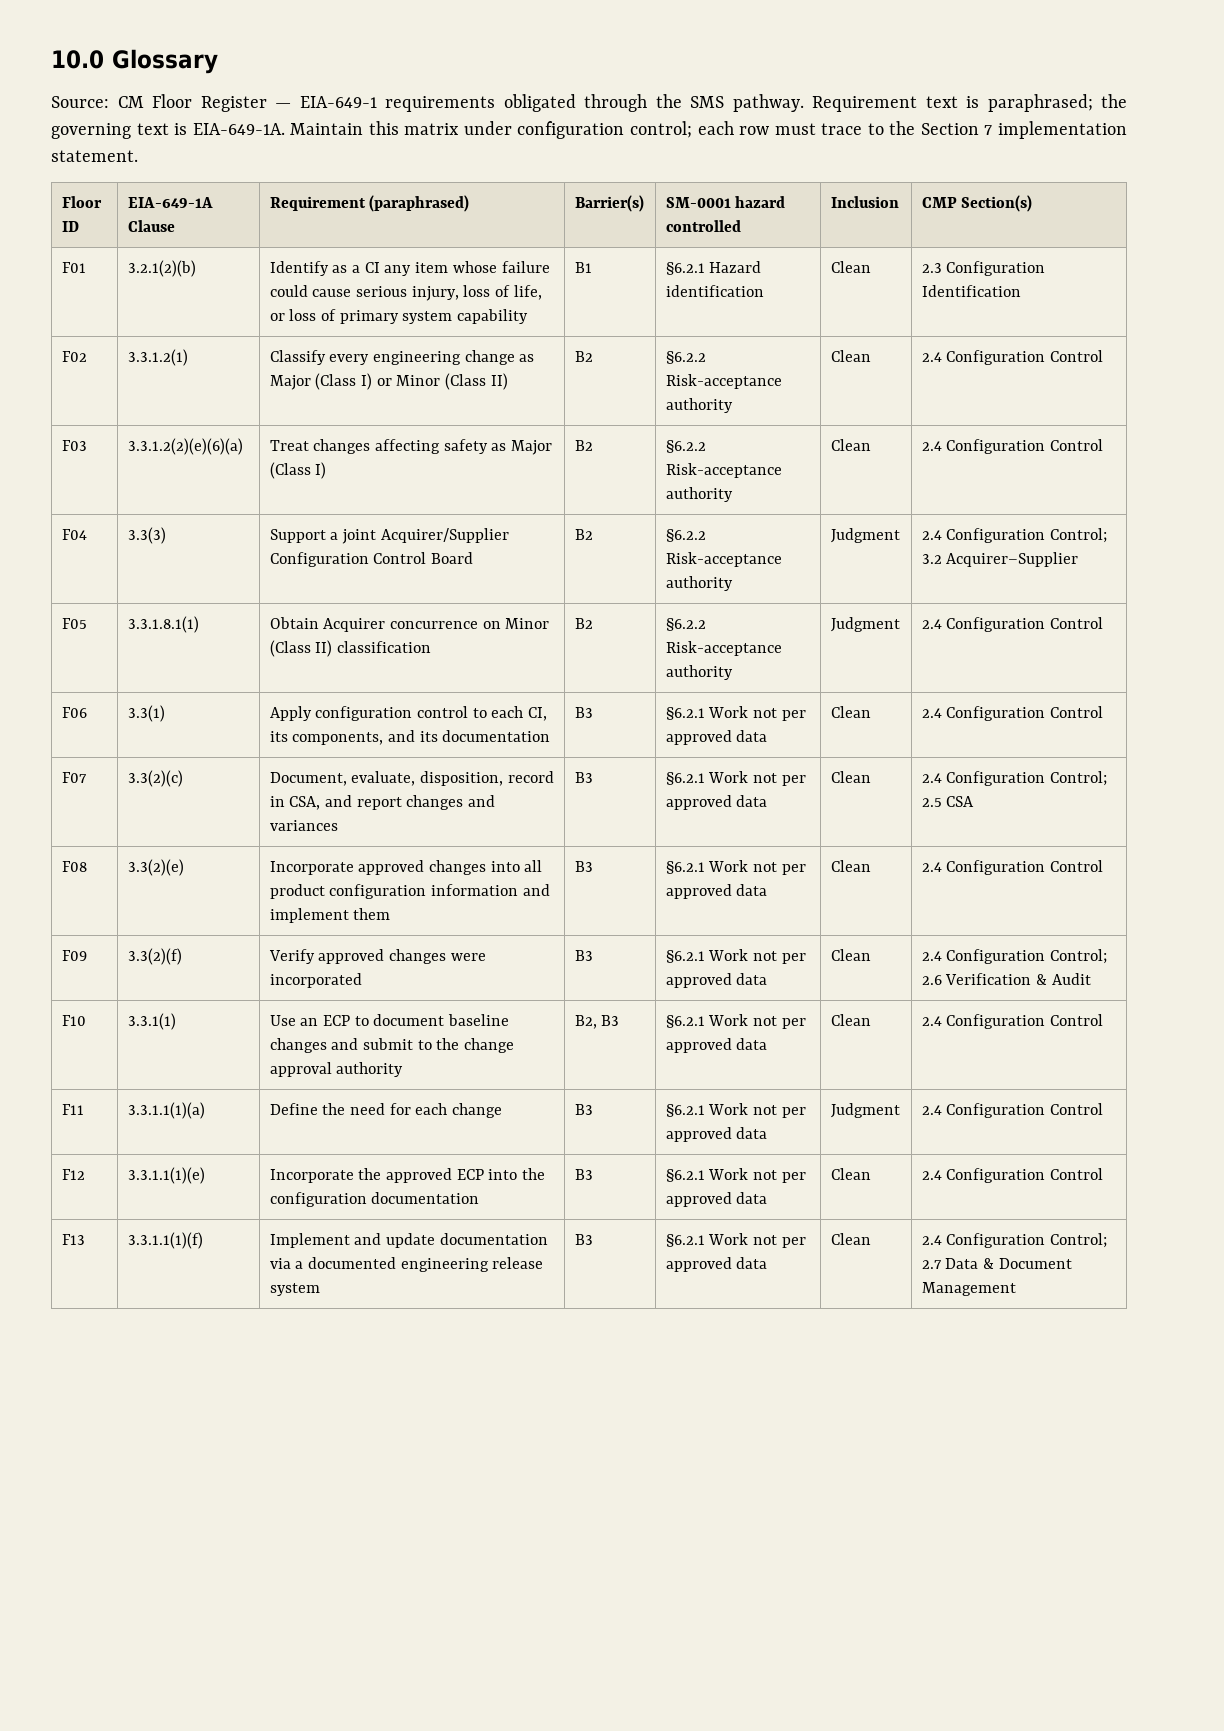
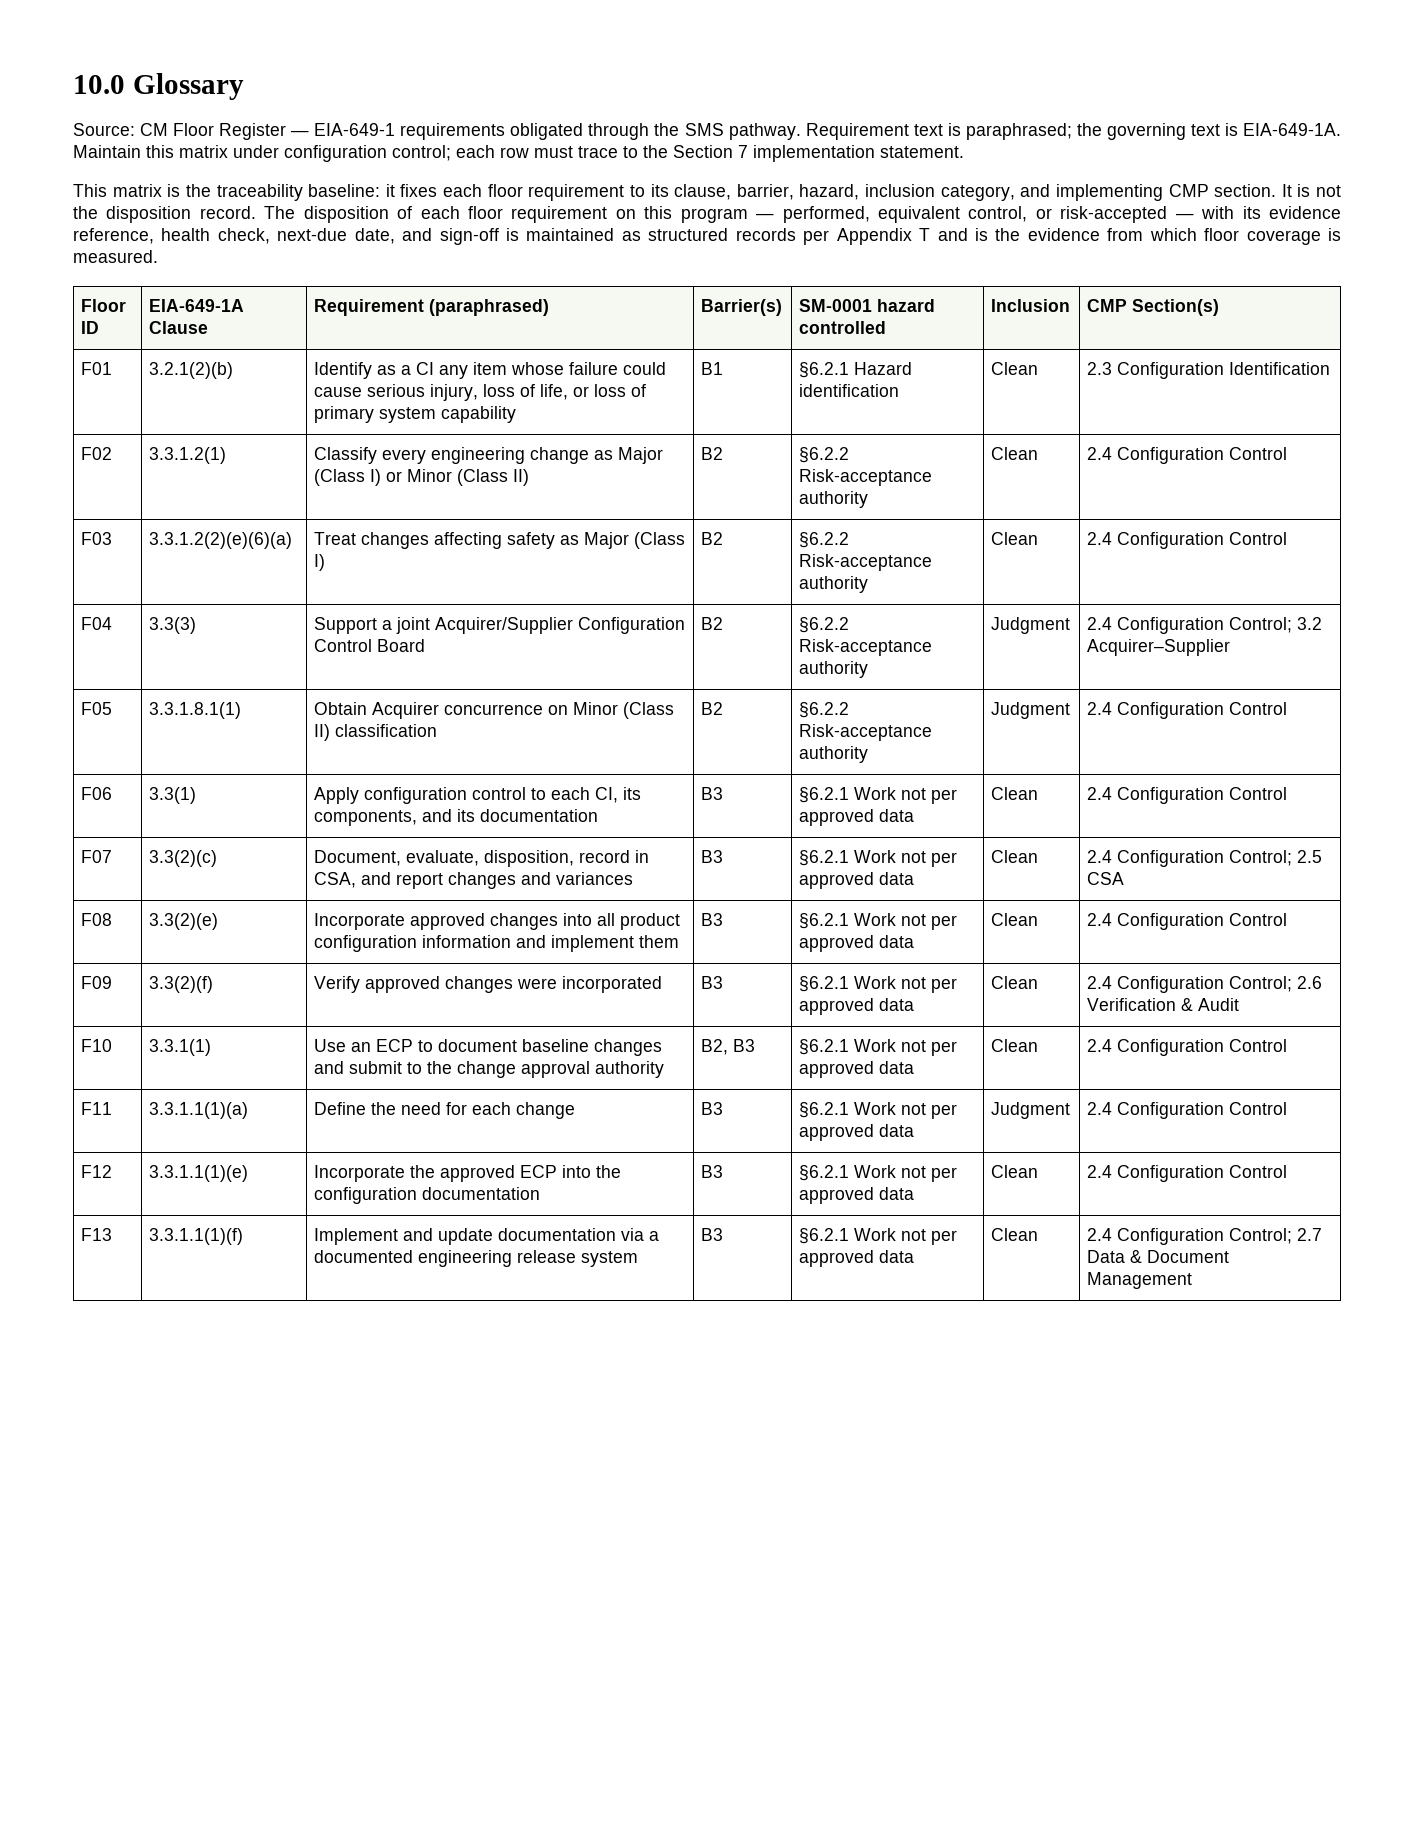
+ This matrix is the traceability baseline: it fixes each floor requirement to its clause, barrier, hazard, inclusion category, and implementing CMP section. It is not the disposition record. The disposition of each floor requirement on this program — performed, equivalent control, or risk-accepted — with its evidence reference, health check, next-due date, and sign-off is maintained as structured records per Appendix T and is the evidence from which floor coverage is measured.

